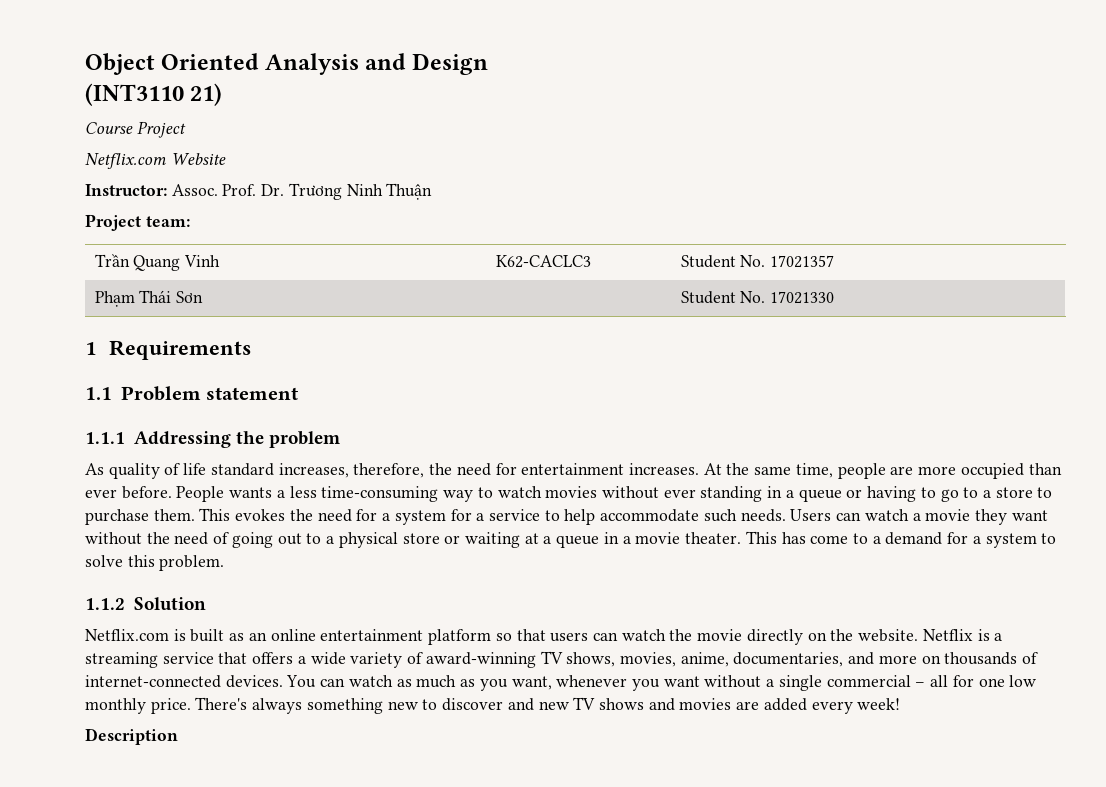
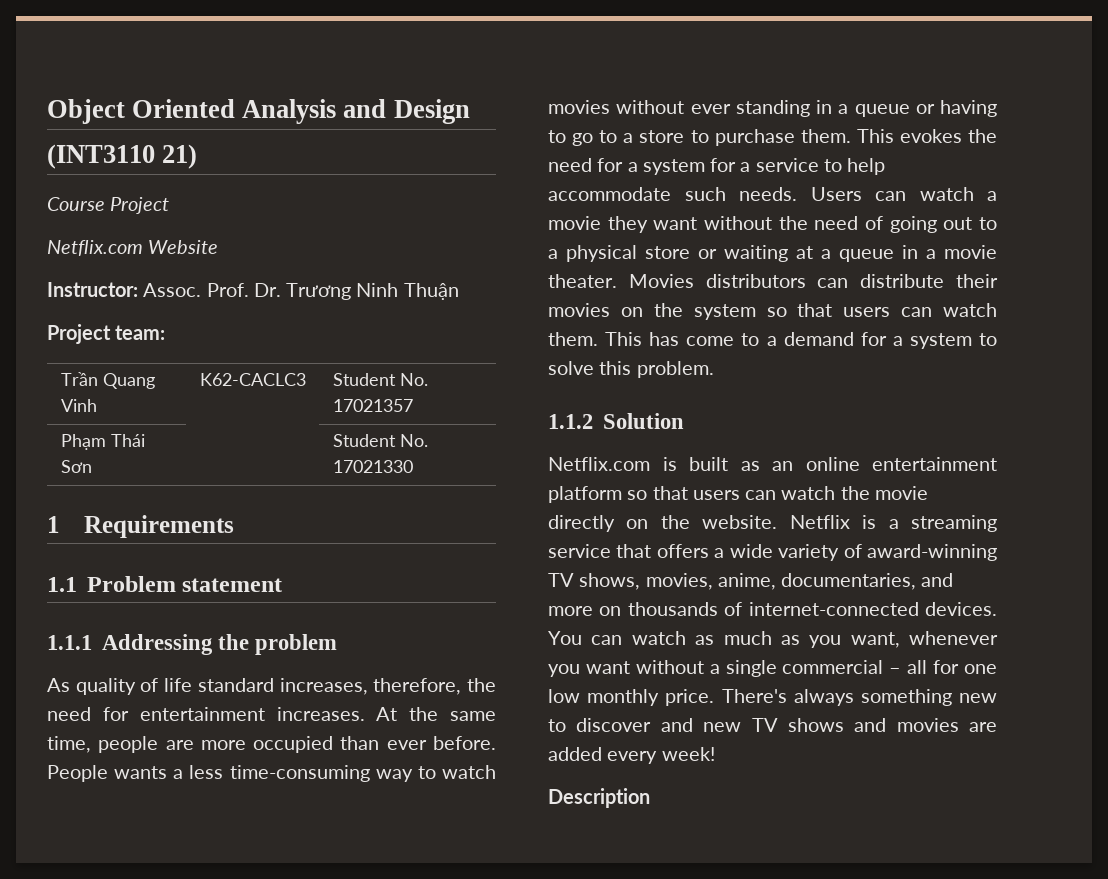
+ Movies distributors can distribute their movies on the system so that users can watch them.

